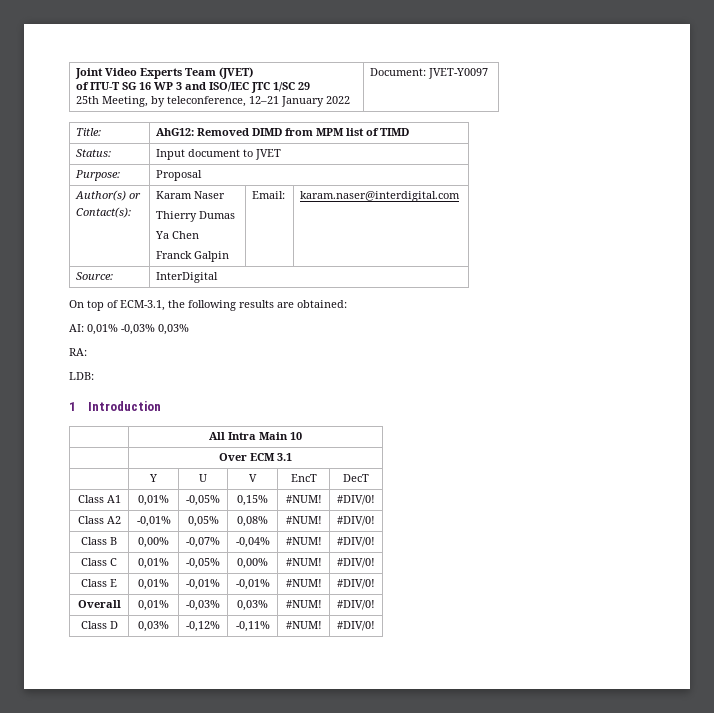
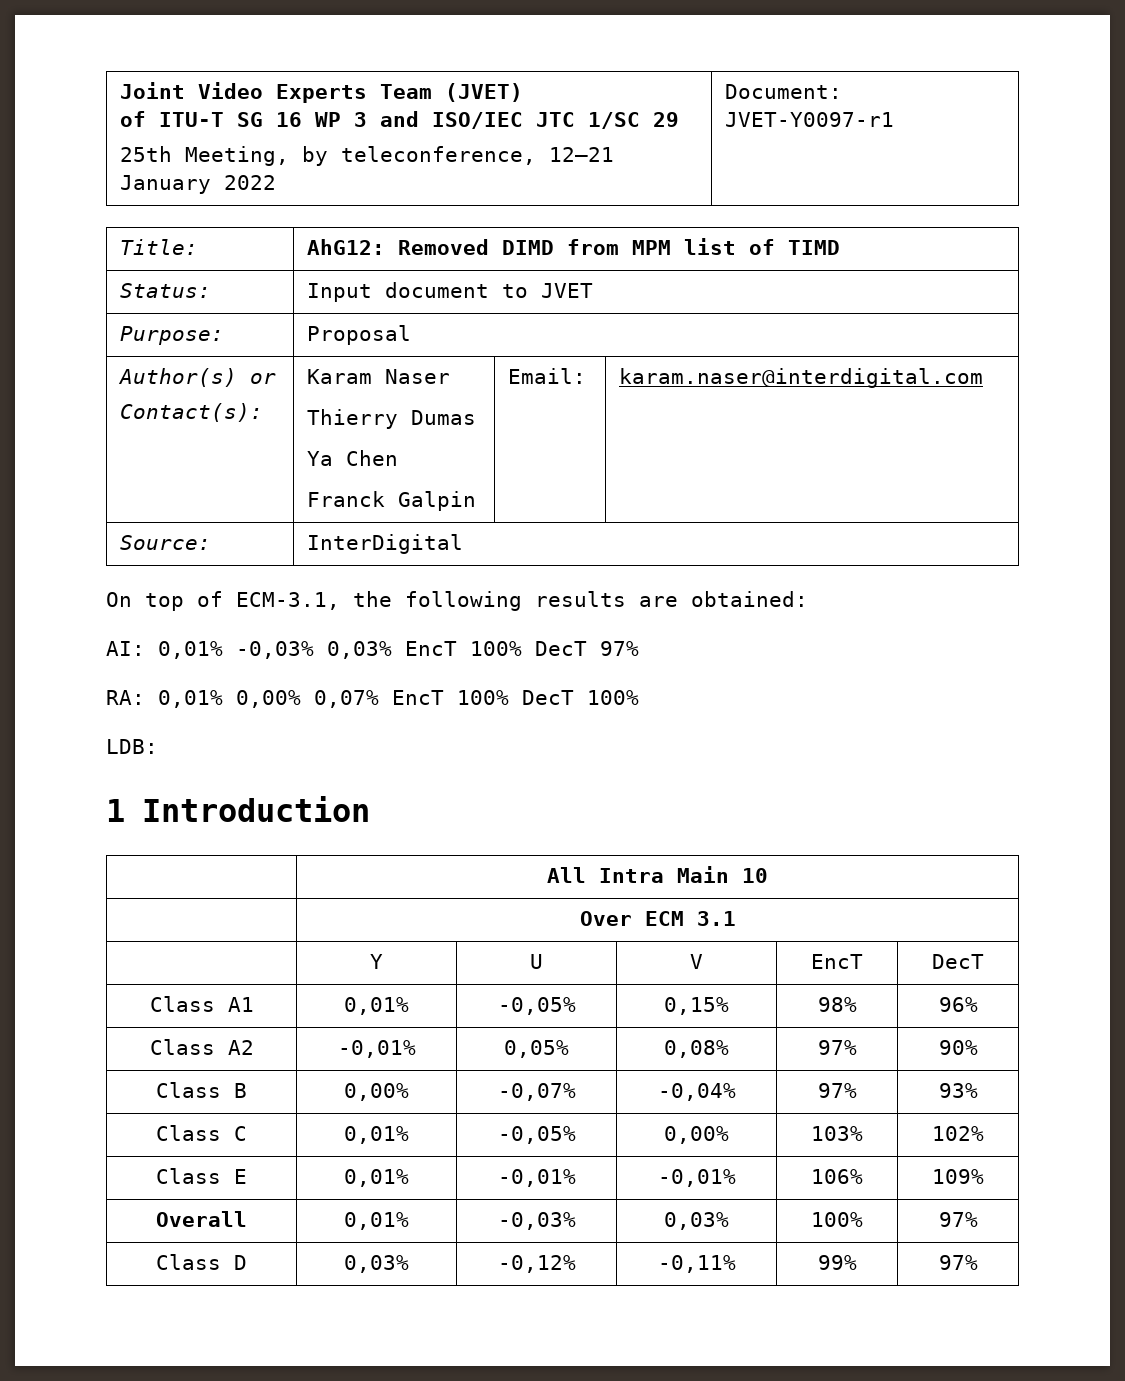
  Joint Video Experts Team (JVET)
  of ITU-T SG 16 WP 3 and ISO/IEC JTC 1/SC 29
- 25th Meeting, by teleconference, 12–21 January 2022 | Document: JVET-Y0097
+ 25th Meeting, by teleconference, 12–21 January 2022 | Document: JVET-Y0097-r1
- AI: 0,01% -0,03% 0,03%
- RA:
+ AI: 0,01% -0,03% 0,03% EncT 100% DecT 97%
+ RA: 0,01% 0,00% 0,07% EncT 100% DecT 100%
- Class A1 | 0,01% | -0,05% | 0,15% | #NUM! | #DIV/0!
+ Class A1 | 0,01% | -0,05% | 0,15% | 98% | 96%
- Class A2 | -0,01% | 0,05% | 0,08% | #NUM! | #DIV/0!
+ Class A2 | -0,01% | 0,05% | 0,08% | 97% | 90%
- Class B | 0,00% | -0,07% | -0,04% | #NUM! | #DIV/0!
+ Class B | 0,00% | -0,07% | -0,04% | 97% | 93%
- Class C | 0,01% | -0,05% | 0,00% | #NUM! | #DIV/0!
+ Class C | 0,01% | -0,05% | 0,00% | 103% | 102%
- Class E | 0,01% | -0,01% | -0,01% | #NUM! | #DIV/0!
+ Class E | 0,01% | -0,01% | -0,01% | 106% | 109%
- Overall | 0,01% | -0,03% | 0,03% | #NUM! | #DIV/0!
+ Overall | 0,01% | -0,03% | 0,03% | 100% | 97%
- Class D | 0,03% | -0,12% | -0,11% | #NUM! | #DIV/0!
+ Class D | 0,03% | -0,12% | -0,11% | 99% | 97%

